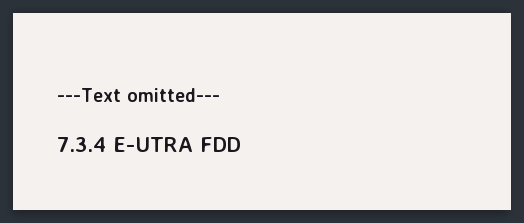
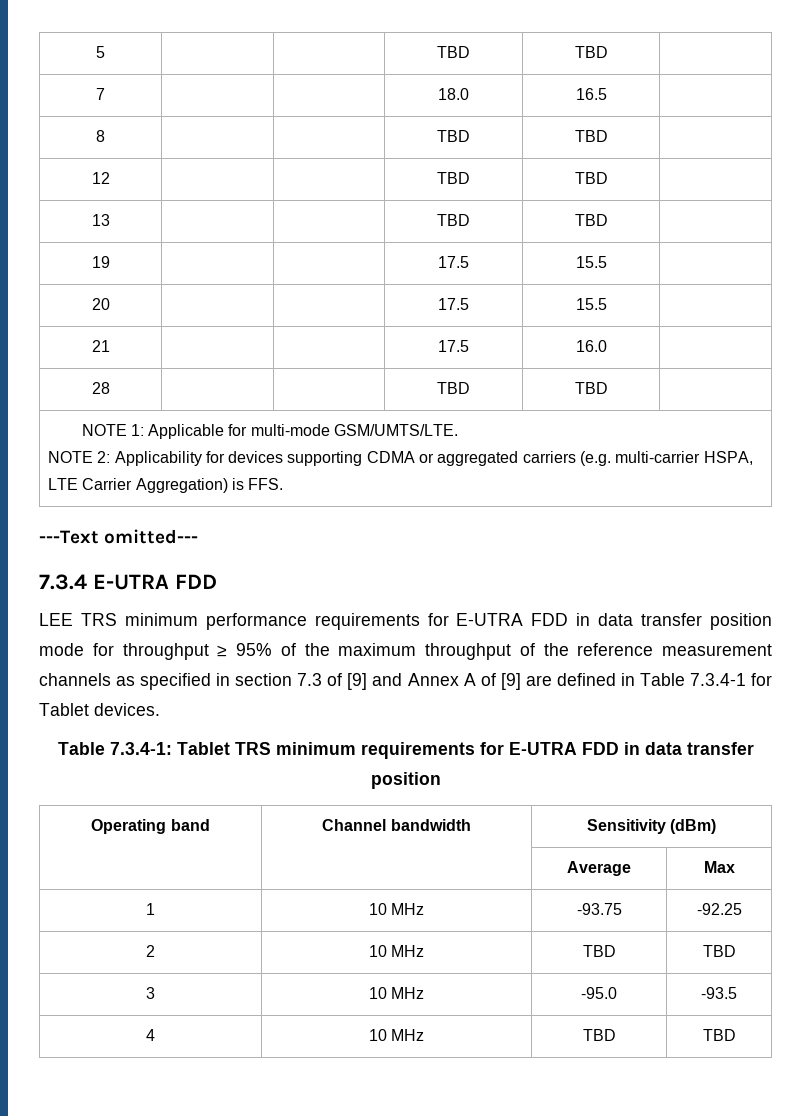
+ 5 | | | TBD | TBD |
+ 7 | | | 18.0 | 16.5 |
+ 8 | | | TBD | TBD |
+ 12 | | | TBD | TBD |
+ 13 | | | TBD | TBD |
+ 19 | | | 17.5 | 15.5 |
+ 20 | | | 17.5 | 15.5 |
+ 21 | | | 17.5 | 16.0 |
+ 28 | | | TBD | TBD |
+ NOTE 1: Applicable for multi-mode GSM/UMTS/LTE.
+ NOTE 2: Applicability for devices supporting CDMA or aggregated carriers (e.g. multi-carrier HSPA, LTE Carrier Aggregation) is FFS.
+ LEE TRS minimum performance requirements for E-UTRA FDD in data transfer position mode for throughput ≥ 95% of the maximum throughput of the reference measurement channels as specified in section 7.3 of [9] and Annex A of [9] are defined in Table 7.3.4-1 for Tablet devices.
+ Table 7.3.4-1: Tablet TRS minimum requirements for E-UTRA FDD in data transfer position
+ Operating band | Channel bandwidth | Sensitivity (dBm)
+ | | Average | Max
+ 1 | 10 MHz | -93.75 | -92.25
+ 2 | 10 MHz | TBD | TBD
+ 3 | 10 MHz | -95.0 | -93.5
+ 4 | 10 MHz | TBD | TBD

